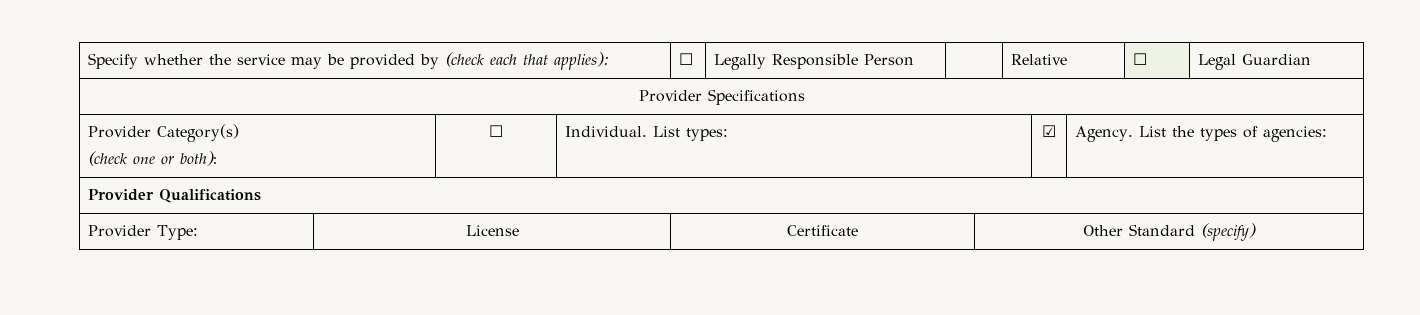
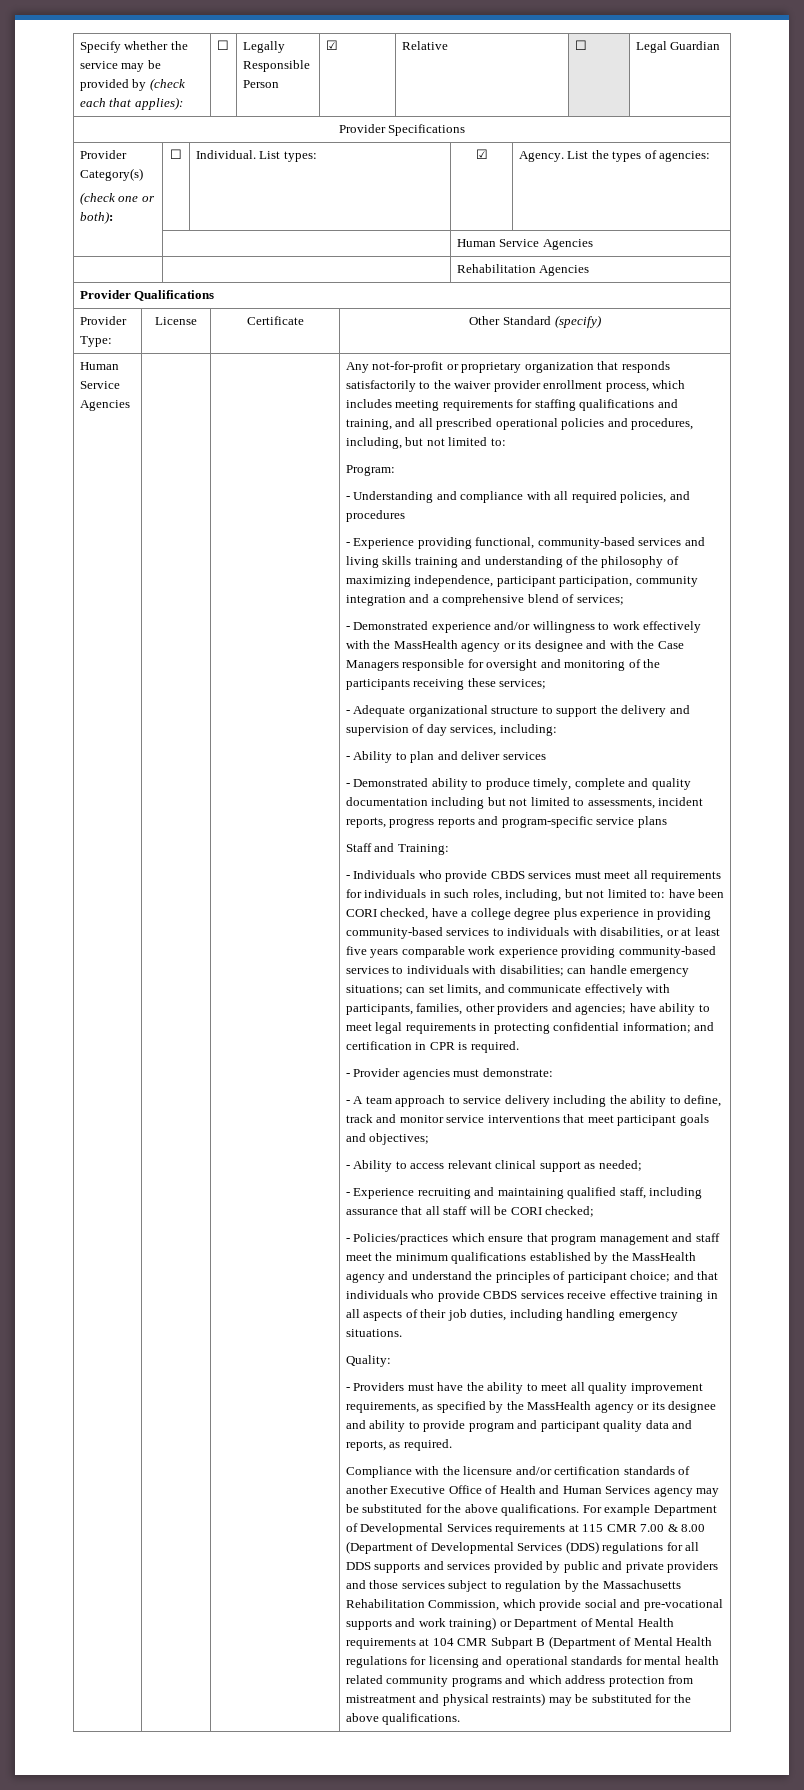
- Specify whether the service may be provided by (check each that applies): | ☐ | Legally Responsible Person | | Relative | ☐ | Legal Guardian
+ Specify whether the service may be provided by (check each that applies): | ☐ | Legally Responsible Person | ☑ | Relative | ☐ | Legal Guardian
+ | | Human Service Agencies
+ | | Rehabilitation Agencies
+ Human Service Agencies | | | Any not-for-profit or proprietary organization that responds satisfactorily to the waiver provider enrollment process, which includes meeting requirements for staffing qualifications and training, and all prescribed operational policies and procedures, including, but not limited to:
+ Program:
+ - Understanding and compliance with all required policies, and procedures
+ - Experience providing functional, community-based services and living skills training and understanding of the philosophy of maximizing independence, participant participation, community integration and a comprehensive blend of services;
+ - Demonstrated experience and/or willingness to work effectively with the MassHealth agency or its designee and with the Case Managers responsible for oversight and monitoring of the participants receiving these services;
+ - Adequate organizational structure to support the delivery and supervision of day services, including:
+ - Ability to plan and deliver services
+ - Demonstrated ability to produce timely, complete and quality documentation including but not limited to assessments, incident reports, progress reports and program-specific service plans
+ Staff and Training:
+ - Individuals who provide CBDS services must meet all requirements for individuals in such roles, including, but not limited to: have been CORI checked, have a college degree plus experience in providing community-based services to individuals with disabilities, or at least five years comparable work experience providing community-based services to individuals with disabilities; can handle emergency situations; can set limits, and communicate effectively with participants, families, other providers and agencies; have ability to meet legal requirements in protecting confidential information; and certification in CPR is required.
+ - Provider agencies must demonstrate:
+ - A team approach to service delivery including the ability to define, track and monitor service interventions that meet participant goals and objectives;
+ - Ability to access relevant clinical support as needed;
+ - Experience recruiting and maintaining qualified staff, including assurance that all staff will be CORI checked;
+ - Policies/practices which ensure that program management and staff meet the minimum qualifications established by the MassHealth agency and understand the principles of participant choice; and that individuals who provide CBDS services receive effective training in all aspects of their job duties, including handling emergency situations.
+ Quality:
+ - Providers must have the ability to meet all quality improvement requirements, as specified by the MassHealth agency or its designee and ability to provide program and participant quality data and reports, as required.
+ Compliance with the licensure and/or certification standards of another Executive Office of Health and Human Services agency may be substituted for the above qualifications. For example Department of Developmental Services requirements at 115 CMR 7.00 & 8.00 (Department of Developmental Services (DDS) regulations for all DDS supports and services provided by public and private providers and those services subject to regulation by the Massachusetts Rehabilitation Commission, which provide social and pre-vocational supports and work training) or Department of Mental Health requirements at 104 CMR Subpart B (Department of Mental Health regulations for licensing and operational standards for mental health related community programs and which address protection from mistreatment and physical restraints) may be substituted for the above qualifications.

